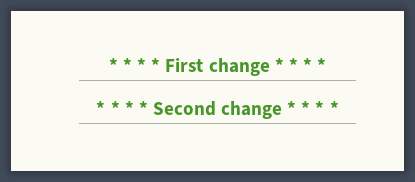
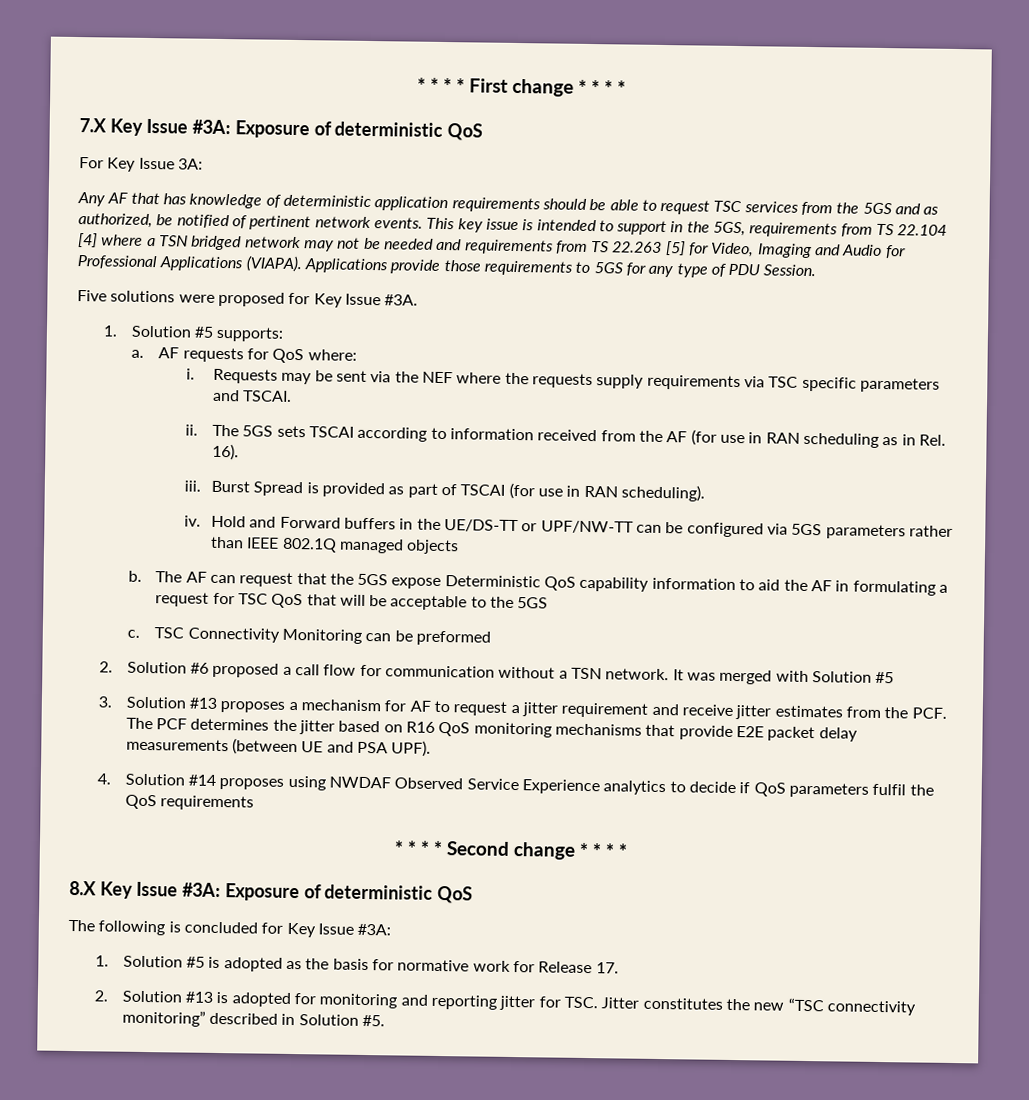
+ 7.X Key Issue #3A: Exposure of deterministic QoS
+ For Key Issue 3A:
+ Any AF that has knowledge of deterministic application requirements should be able to request TSC services from the 5GS and as authorized, be notified of pertinent network events. This key issue is intended to support in the 5GS, requirements from TS 22.104 [4] where a TSN bridged network may not be needed and requirements from TS 22.263 [5] for Video, Imaging and Audio for Professional Applications (VIAPA). Applications provide those requirements to 5GS for any type of PDU Session.
+ Five solutions were proposed for Key Issue #3A.
+ 1. Solution #5 supports:
+ a. AF requests for QoS where:
+ i. Requests may be sent via the NEF where the requests supply requirements via TSC specific parameters and TSCAI.
+ ii. The 5GS sets TSCAI according to information received from the AF (for use in RAN scheduling as in Rel. 16).
+ iii. Burst Spread is provided as part of TSCAI (for use in RAN scheduling).
+ iv. Hold and Forward buffers in the UE/DS-TT or UPF/NW-TT can be configured via 5GS parameters rather than IEEE 802.1Q managed objects
+ b. The AF can request that the 5GS expose Deterministic QoS capability information to aid the AF in formulating a request for TSC QoS that will be acceptable to the 5GS
+ c. TSC Connectivity Monitoring can be preformed
+ 2. Solution #6 proposed a call flow for communication without a TSN network. It was merged with Solution #5
+ 3. Solution #13 proposes a mechanism for AF to request a jitter requirement and receive jitter estimates from the PCF. The PCF determines the jitter based on R16 QoS monitoring mechanisms that provide E2E packet delay measurements (between UE and PSA UPF).
+ 4. Solution #14 proposes using NWDAF Observed Service Experience analytics to decide if QoS parameters fulfil the QoS requirements
+ 8.X Key Issue #3A: Exposure of deterministic QoS
+ The following is concluded for Key Issue #3A:
+ 1. Solution #5 is adopted as the basis for normative work for Release 17.
+ 2. Solution #13 is adopted for monitoring and reporting jitter for TSC. Jitter constitutes the new “TSC connectivity monitoring” described in Solution #5.

